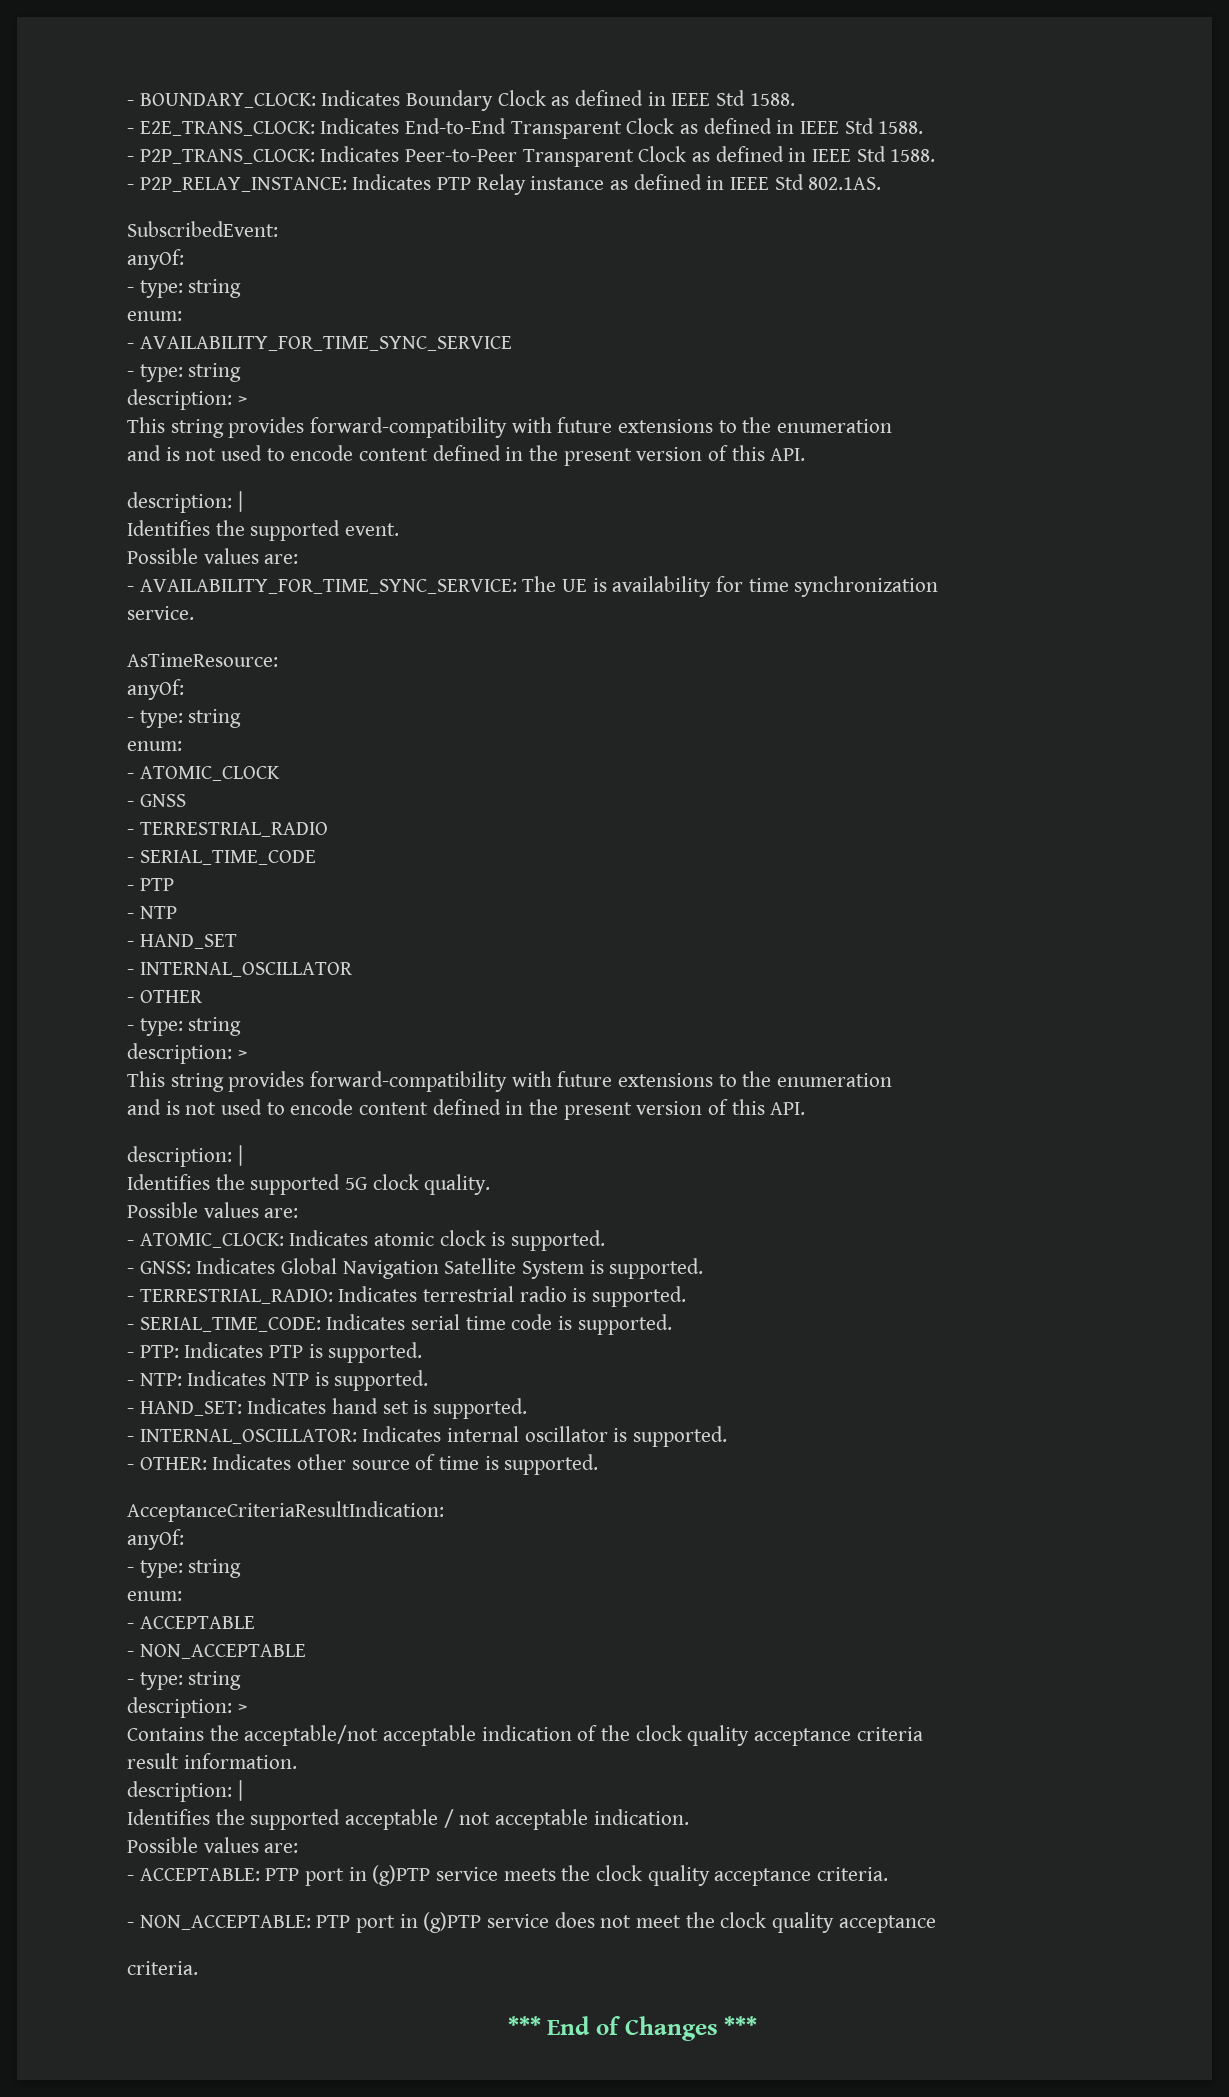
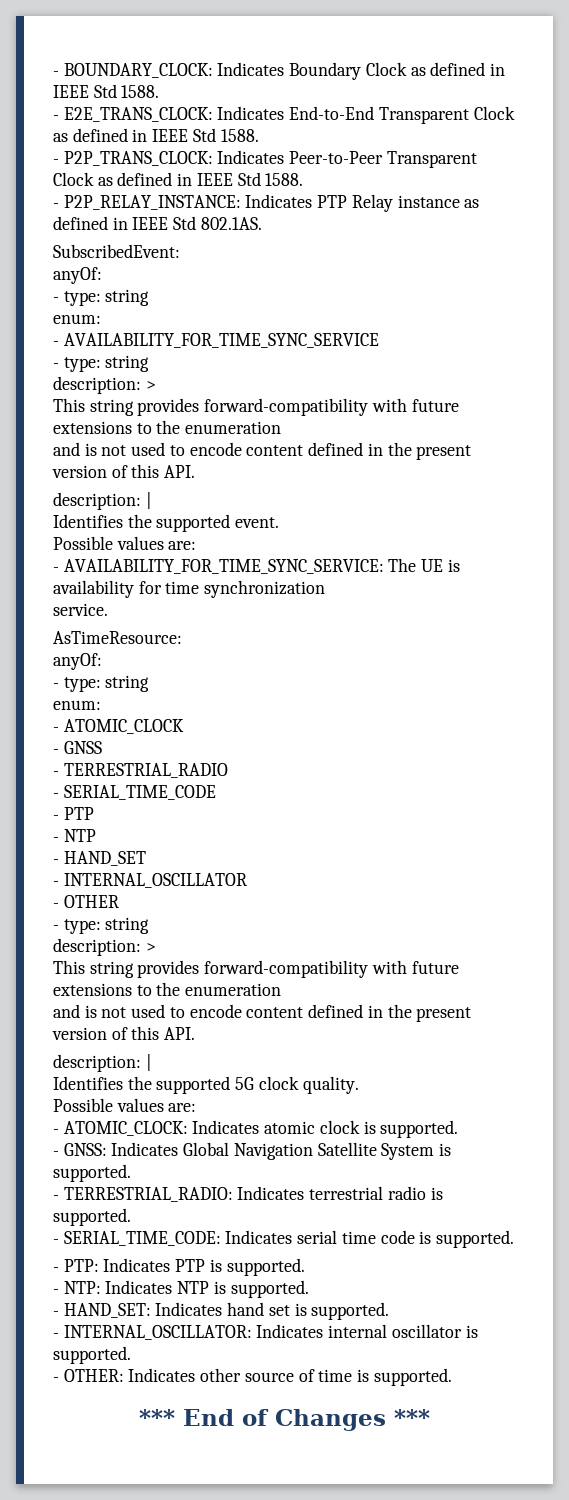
- AcceptanceCriteriaResultIndication:
- anyOf:
- - type: string
- enum:
- - ACCEPTABLE
- - NON_ACCEPTABLE
- - type: string
- description: >
- Contains the acceptable/not acceptable indication of the clock quality acceptance criteria
- result information.
- description: |
- Identifies the supported acceptable / not acceptable indication.
- Possible values are:
- - ACCEPTABLE: PTP port in (g)PTP service meets the clock quality acceptance criteria.
- - NON_ACCEPTABLE: PTP port in (g)PTP service does not meet the clock quality acceptance
- criteria.

